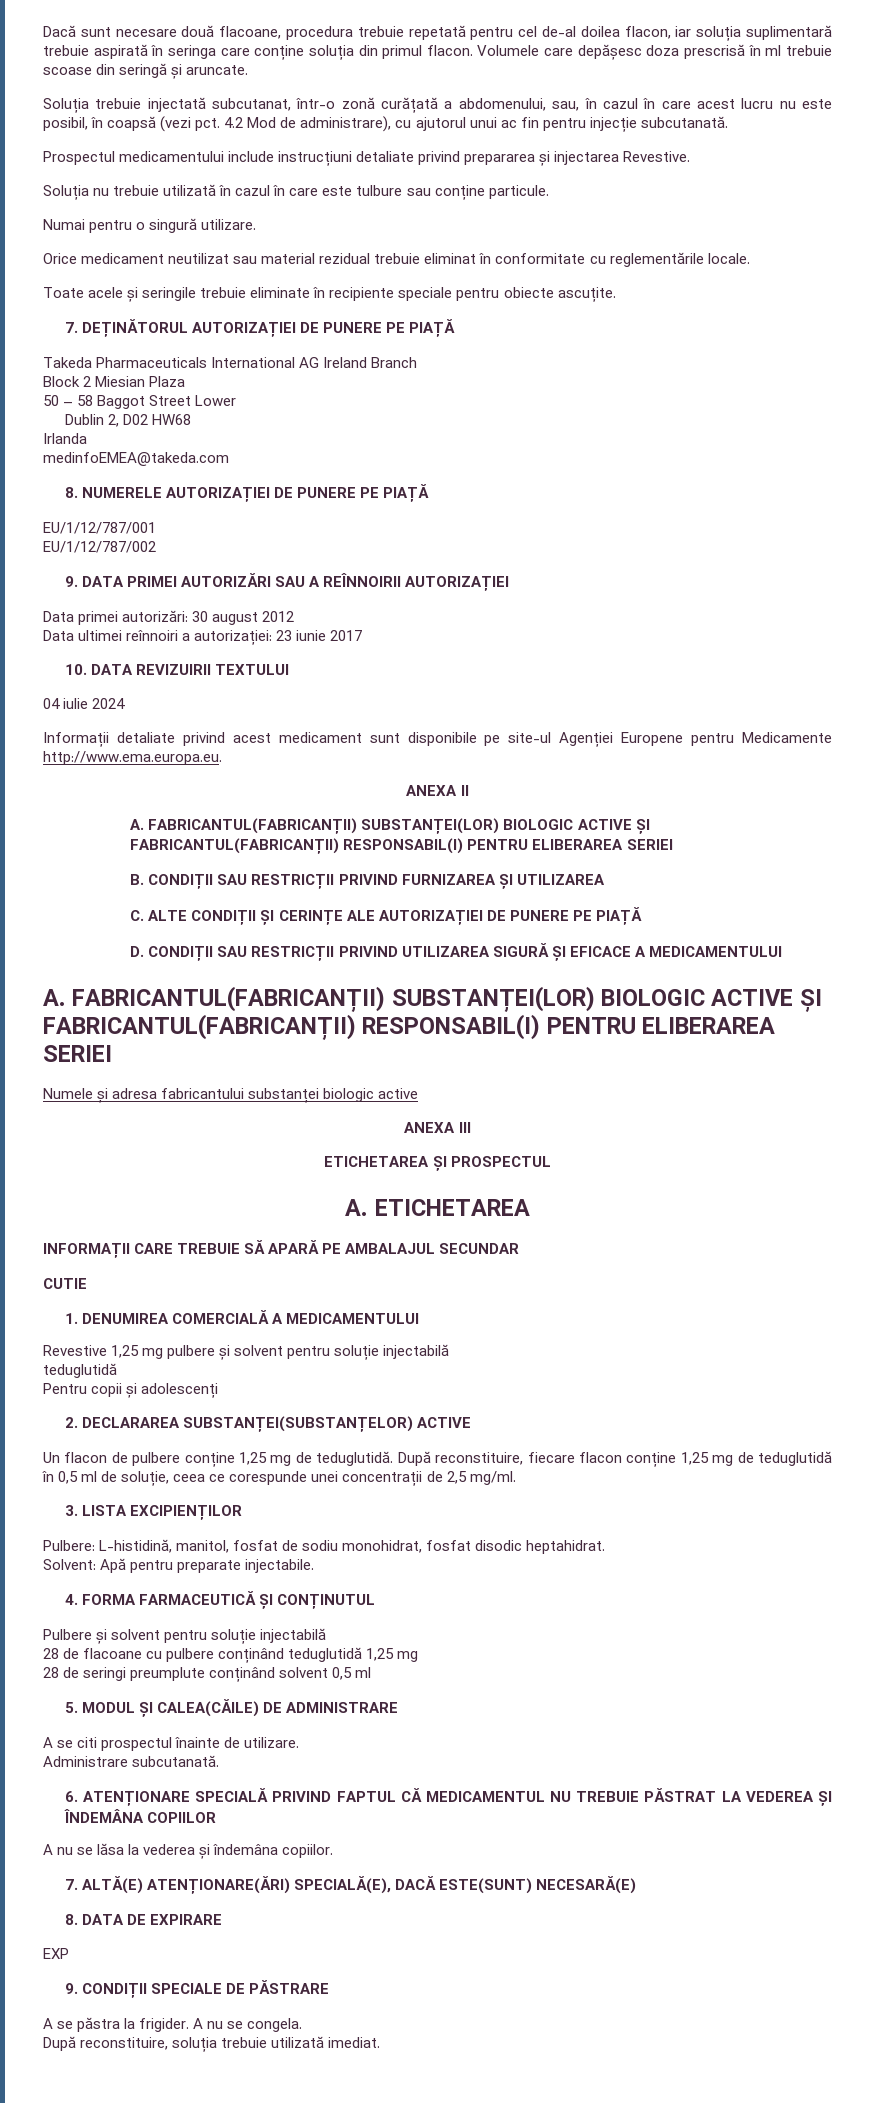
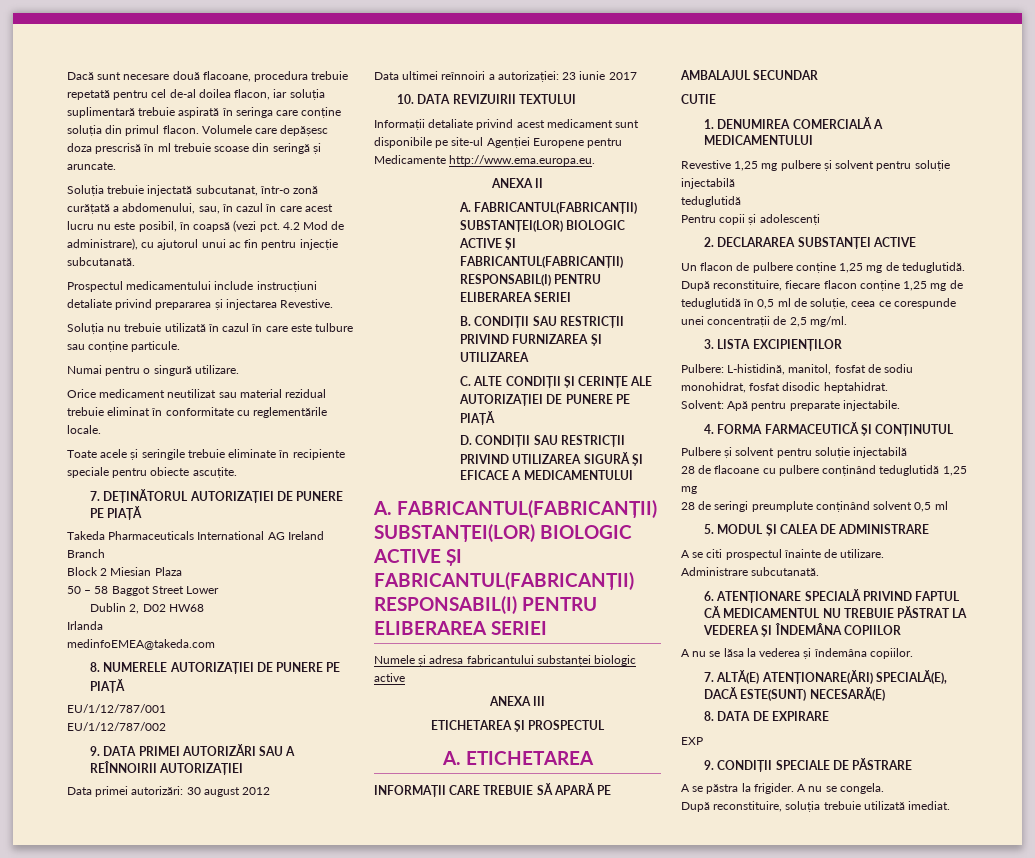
- 04 iulie 2024
- 2. DECLARAREA SUBSTANȚEI(SUBSTANȚELOR) ACTIVE
+ 2. DECLARAREA SUBSTANȚEI ACTIVE
- 5. MODUL ȘI CALEA(CĂILE) DE ADMINISTRARE
+ 5. MODUL ȘI CALEA DE ADMINISTRARE

